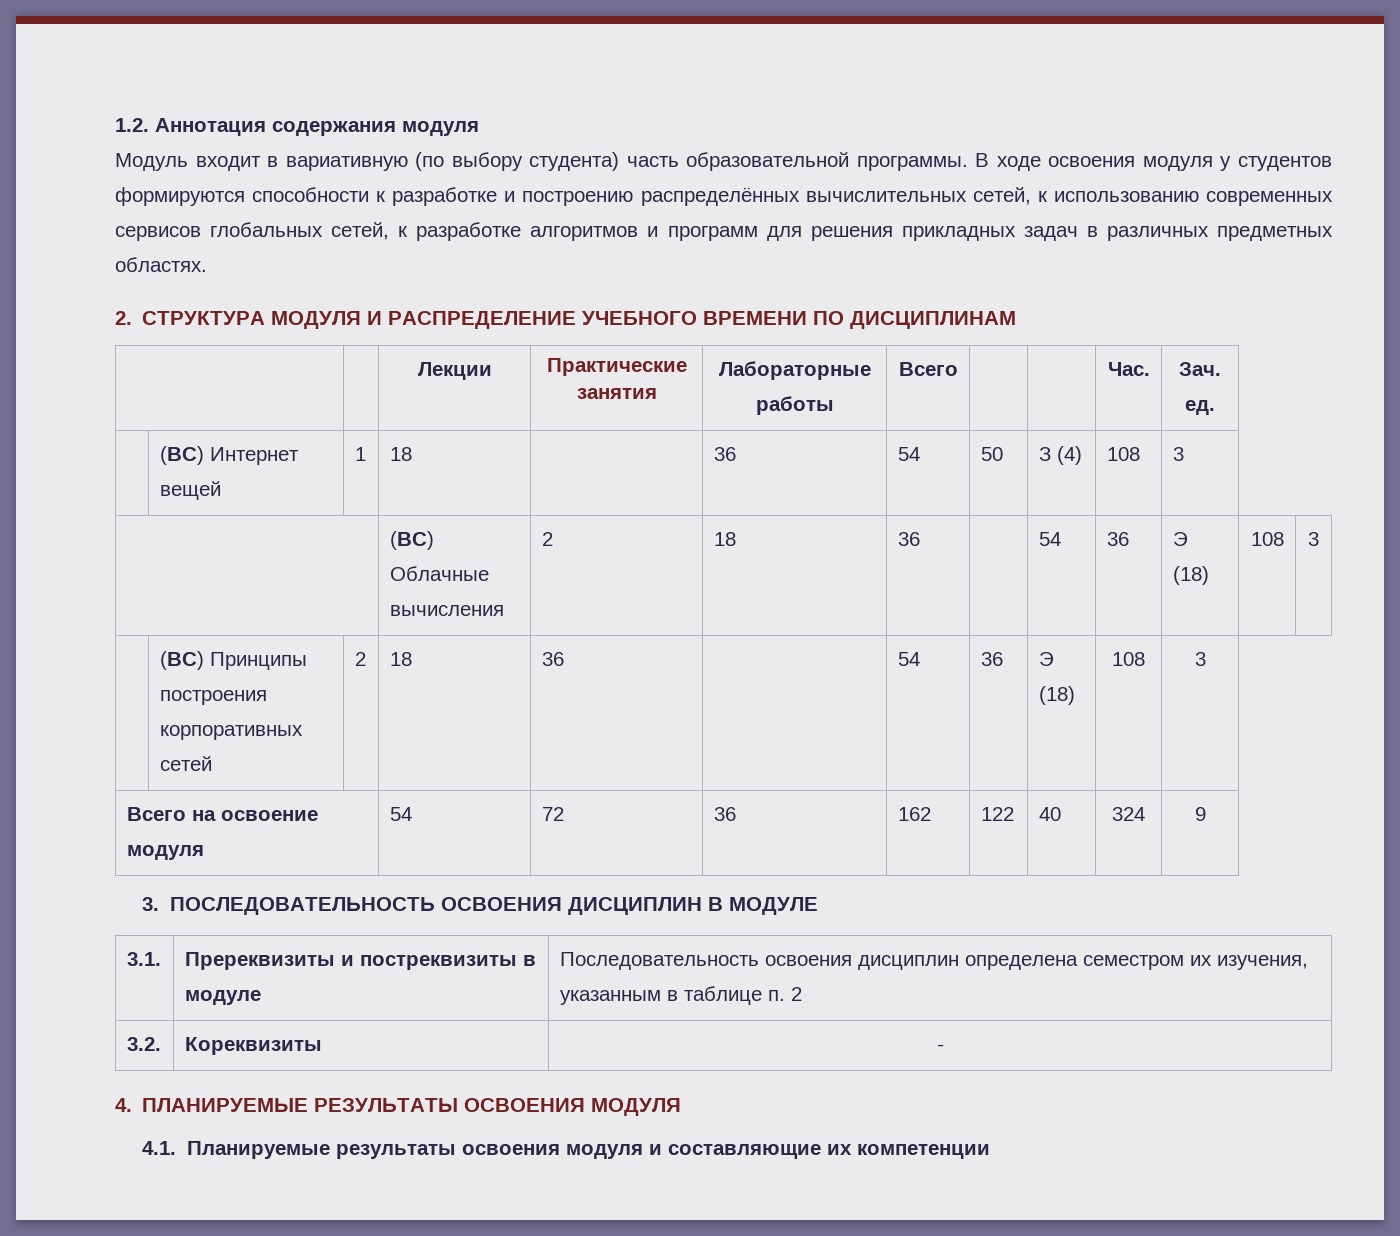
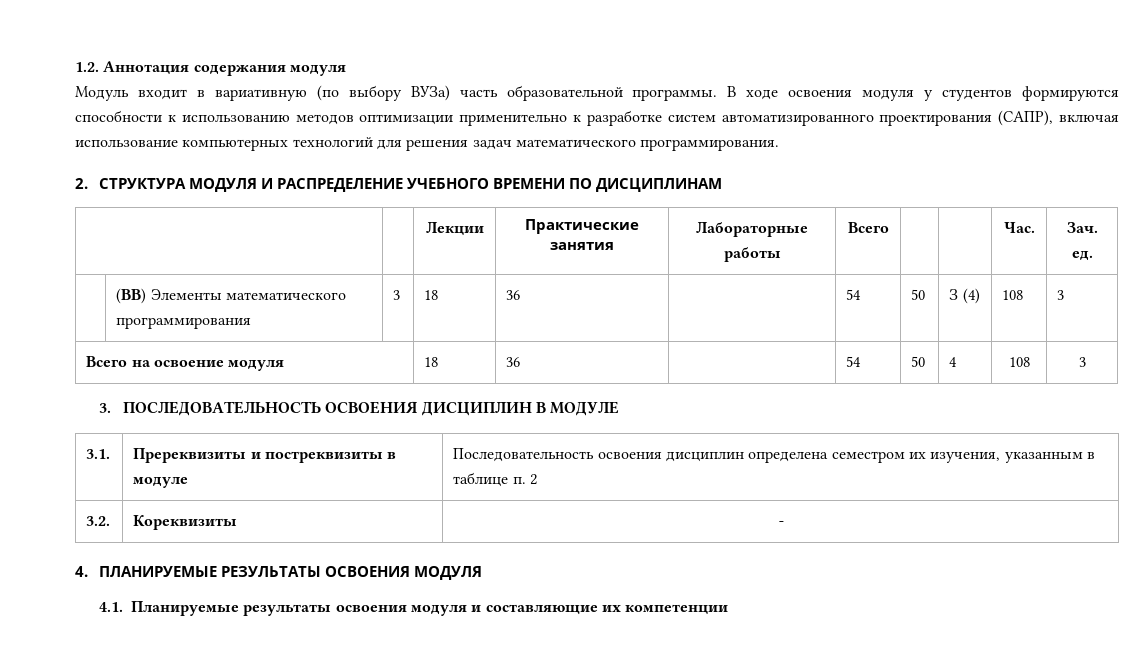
- Модуль входит в вариативную (по выбору студента) часть образовательной программы.
+ Модуль входит в вариативную (по выбору ВУЗа) часть образовательной программы.
- В ходе освоения модуля у студентов формируются способности к разработке и построению распределённых вычислительных сетей, к использованию современных сервисов глобальных сетей, к разработке алгоритмов и программ для решения прикладных задач в различных предметных областях.
+ В ходе освоения модуля у студентов формируются способности к использованию методов оптимизации применительно к разработке систем автоматизированного проектирования (САПР), включая использование компьютерных технологий для решения задач математического программирования.
- | (ВС) Интернет вещей | 1 | 18 | | 36 | 54 | 50 | З (4) | 108 | 3
+ | (ВВ) Элементы математического программирования | 3 | 18 | 36 | | 54 | 50 | З (4) | 108 | 3
- | (ВС) Облачные вычисления | 2 | 18 | 36 | | 54 | 36 | Э (18) | 108 | 3
- | (ВС) Принципы построения корпоративных сетей | 2 | 18 | 36 | | 54 | 36 | Э (18) | 108 | 3
- Всего на освоение модуля | 54 | 72 | 36 | 162 | 122 | 40 | 324 | 9
+ Всего на освоение модуля | 18 | 36 | | 54 | 50 | 4 | 108 | 3

